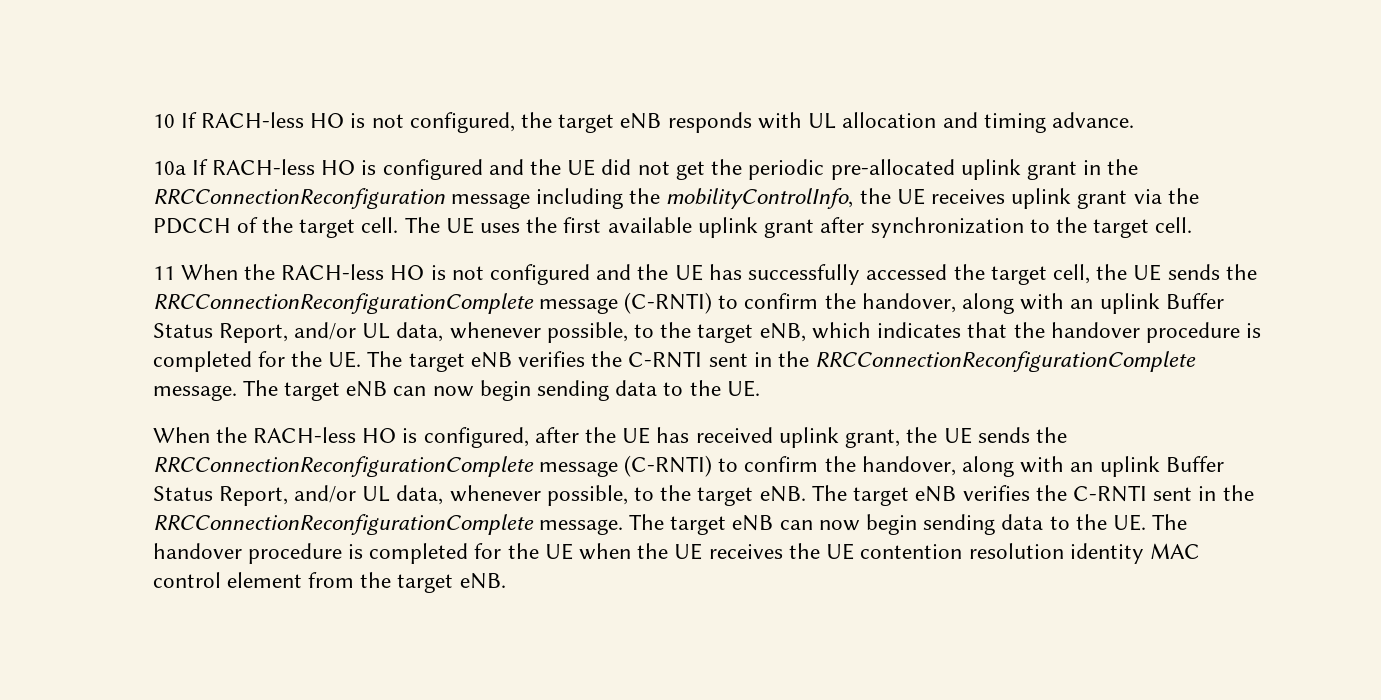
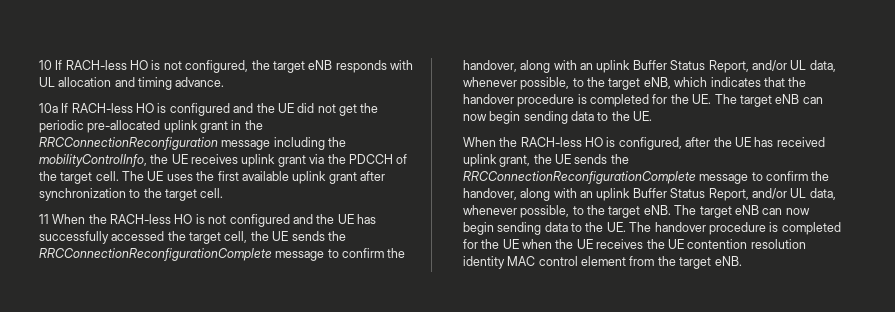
- 11 When the RACH-less HO is not configured and the UE has successfully accessed the target cell, the UE sends the RRCConnectionReconfigurationComplete message (C-RNTI) to confirm the handover, along with an uplink Buffer Status Report, and/or UL data, whenever possible, to the target eNB, which indicates that the handover procedure is completed for the UE. The target eNB verifies the C-RNTI sent in the RRCConnectionReconfigurationComplete message. The target eNB can now begin sending data to the UE.
+ 11 When the RACH-less HO is not configured and the UE has successfully accessed the target cell, the UE sends the RRCConnectionReconfigurationComplete message to confirm the handover, along with an uplink Buffer Status Report, and/or UL data, whenever possible, to the target eNB, which indicates that the handover procedure is completed for the UE. The target eNB can now begin sending data to the UE.
- When the RACH-less HO is configured, after the UE has received uplink grant, the UE sends the RRCConnectionReconfigurationComplete message (C-RNTI) to confirm the handover, along with an uplink Buffer Status Report, and/or UL data, whenever possible, to the target eNB.
+ When the RACH-less HO is configured, after the UE has received uplink grant, the UE sends the RRCConnectionReconfigurationComplete message to confirm the handover, along with an uplink Buffer Status Report, and/or UL data, whenever possible, to the target eNB.
- The target eNB verifies the C-RNTI sent in the RRCConnectionReconfigurationComplete message. The target eNB can now begin sending data to the UE. The handover procedure is completed for the UE when the UE receives the UE contention resolution identity MAC control element from the target eNB.
+ The target eNB can now begin sending data to the UE. The handover procedure is completed for the UE when the UE receives the UE contention resolution identity MAC control element from the target eNB.

